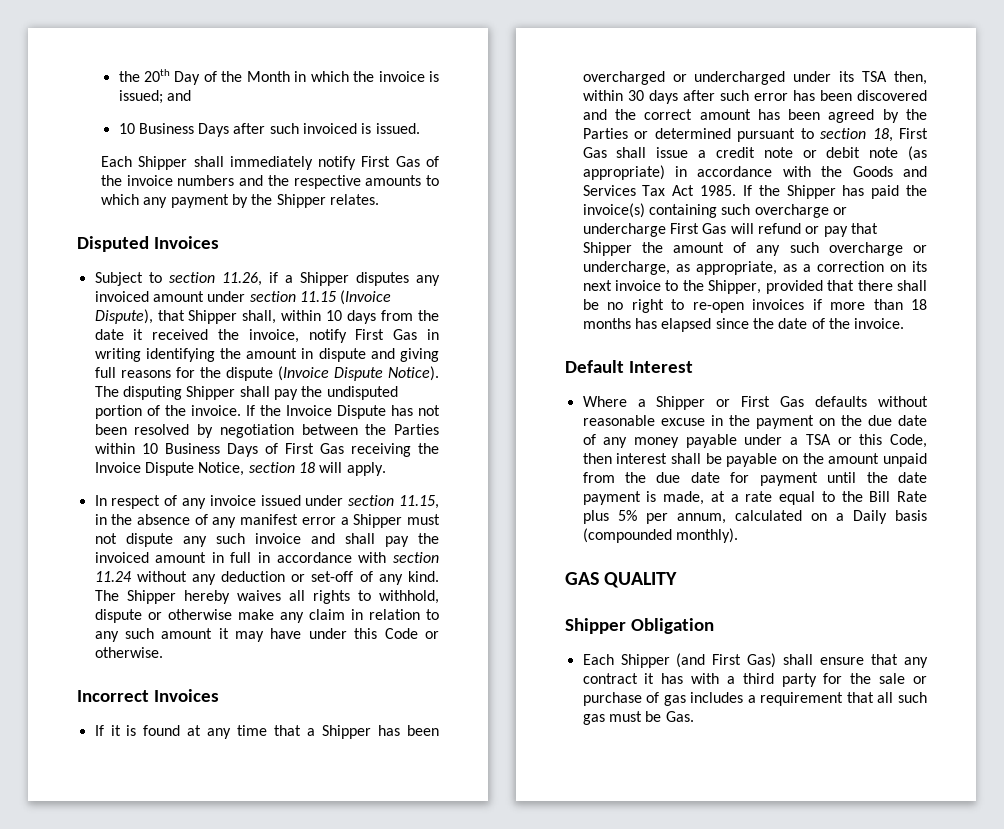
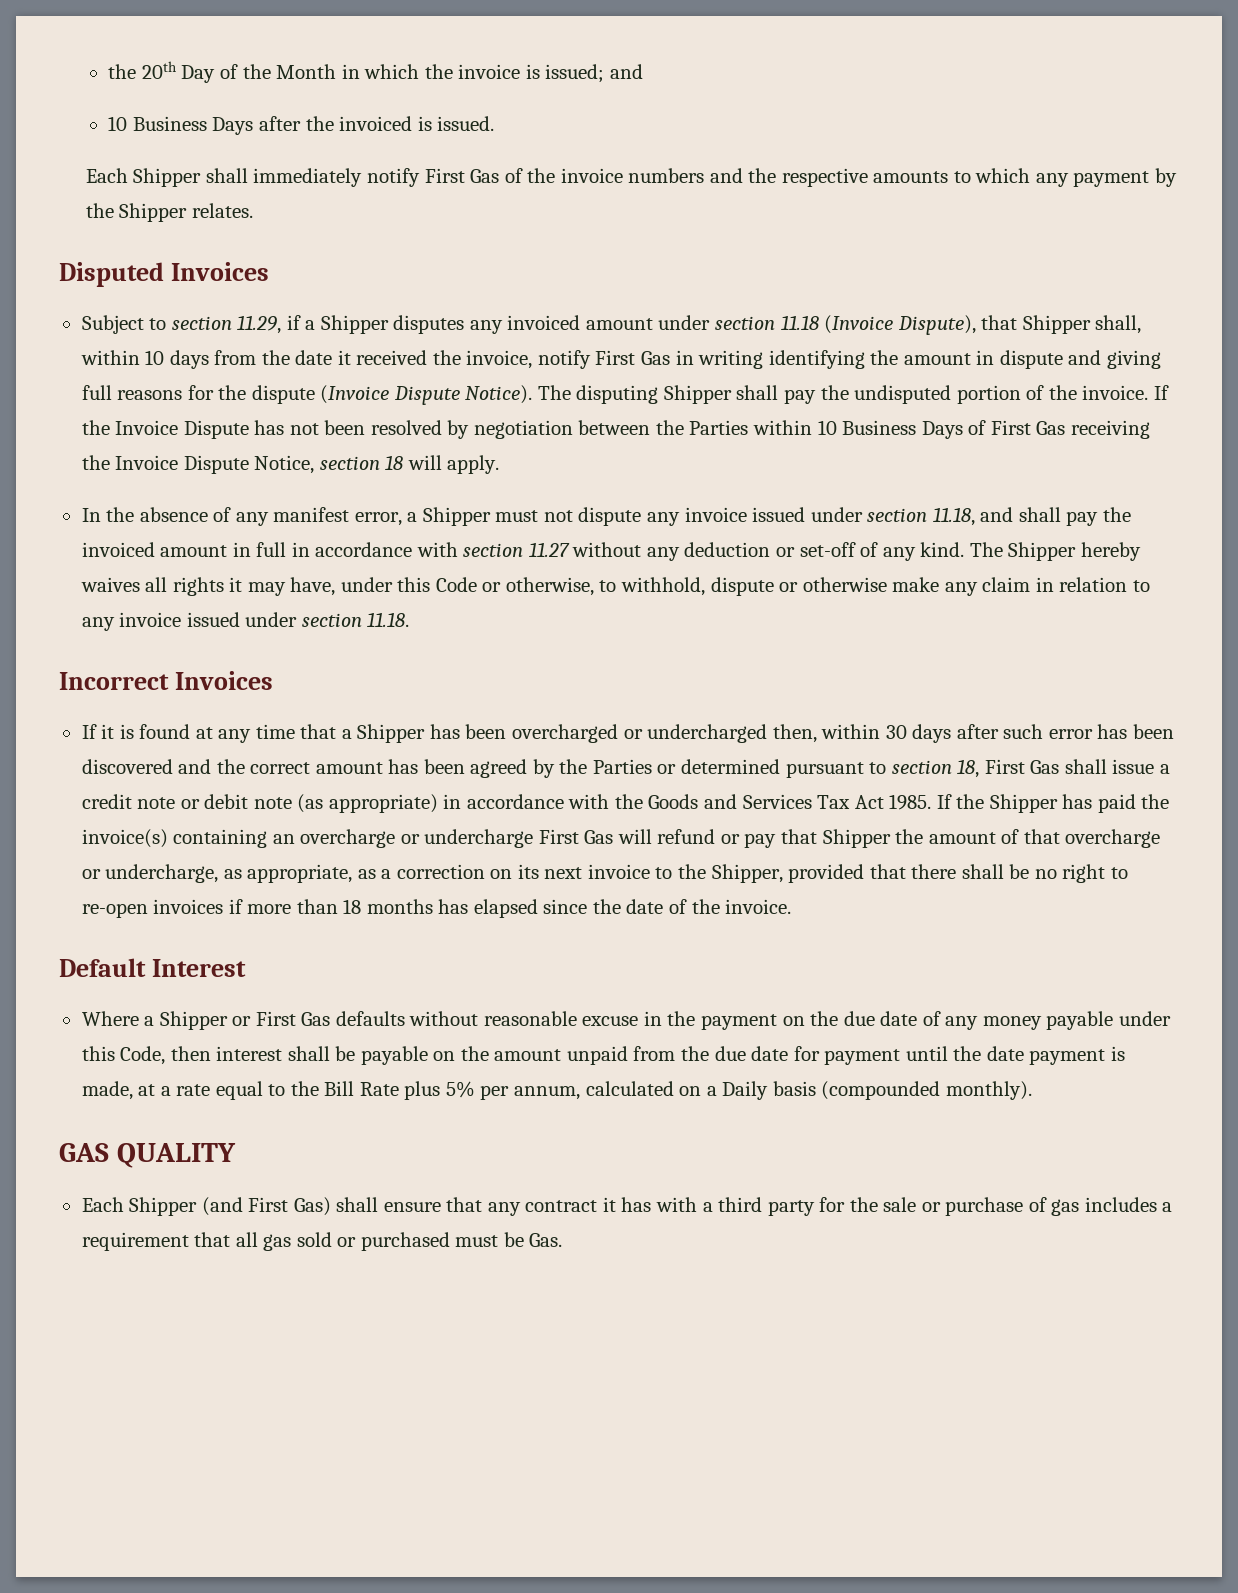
- 10 Business Days after such invoiced is issued.
+ 10 Business Days after the invoiced is issued.
- Subject to section 11.26, if a Shipper disputes any invoiced amount under section 11.15 (Invoice Dispute), that Shipper shall, within 10 days from the date it received the invoice, notify First Gas in writing identifying the amount in dispute and giving full reasons for the dispute (Invoice Dispute Notice).
+ Subject to section 11.29, if a Shipper disputes any invoiced amount under section 11.18 (Invoice Dispute), that Shipper shall, within 10 days from the date it received the invoice, notify First Gas in writing identifying the amount in dispute and giving full reasons for the dispute (Invoice Dispute Notice).
- In respect of any invoice issued under section 11.15, in the absence of any manifest error a Shipper must not dispute any such invoice and shall pay the invoiced amount in full in accordance with section 11.24 without any deduction or set-off of any kind.
+ In the absence of any manifest error, a Shipper must not dispute any invoice issued under section 11.18, and shall pay the invoiced amount in full in accordance with section 11.27 without any deduction or set-off of any kind.
- The Shipper hereby waives all rights to withhold, dispute or otherwise make any claim in relation to any such amount it may have under this Code or otherwise.
+ The Shipper hereby waives all rights it may have, under this Code or otherwise, to withhold, dispute or otherwise make any claim in relation to any invoice issued under section 11.18.
- If it is found at any time that a Shipper has been overcharged or undercharged under its TSA then, within 30 days after such error has been discovered and the correct amount has been agreed by the Parties or determined pursuant to section 18, First Gas shall issue a credit note or debit note (as appropriate) in accordance with the Goods and Services Tax Act 1985.
+ If it is found at any time that a Shipper has been overcharged or undercharged then, within 30 days after such error has been discovered and the correct amount has been agreed by the Parties or determined pursuant to section 18, First Gas shall issue a credit note or debit note (as appropriate) in accordance with the Goods and Services Tax Act 1985.
- If the Shipper has paid the invoice(s) containing such overcharge or undercharge First Gas will refund or pay that Shipper the amount of any such overcharge or undercharge, as appropriate, as a correction on its next invoice to the Shipper, provided that there shall be no right to re-open invoices if more than 18 months has elapsed since the date of the invoice.
+ If the Shipper has paid the invoice(s) containing an overcharge or undercharge First Gas will refund or pay that Shipper the amount of that overcharge or undercharge, as appropriate, as a correction on its next invoice to the Shipper, provided that there shall be no right to re-open invoices if more than 18 months has elapsed since the date of the invoice.
- Where a Shipper or First Gas defaults without reasonable excuse in the payment on the due date of any money payable under a TSA or this Code, then interest shall be payable on the amount unpaid from the due date for payment until the date payment is made, at a rate equal to the Bill Rate plus 5% per annum, calculated on a Daily basis (compounded monthly).
+ Where a Shipper or First Gas defaults without reasonable excuse in the payment on the due date of any money payable under this Code, then interest shall be payable on the amount unpaid from the due date for payment until the date payment is made, at a rate equal to the Bill Rate plus 5% per annum, calculated on a Daily basis (compounded monthly).
- Shipper Obligation
- Each Shipper (and First Gas) shall ensure that any contract it has with a third party for the sale or purchase of gas includes a requirement that all such gas must be Gas.
+ Each Shipper (and First Gas) shall ensure that any contract it has with a third party for the sale or purchase of gas includes a requirement that all gas sold or purchased must be Gas.

